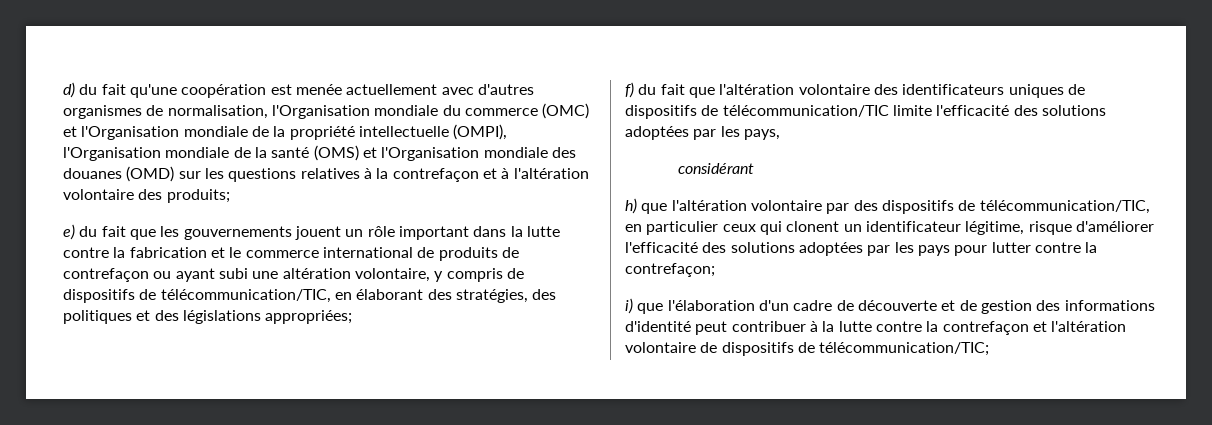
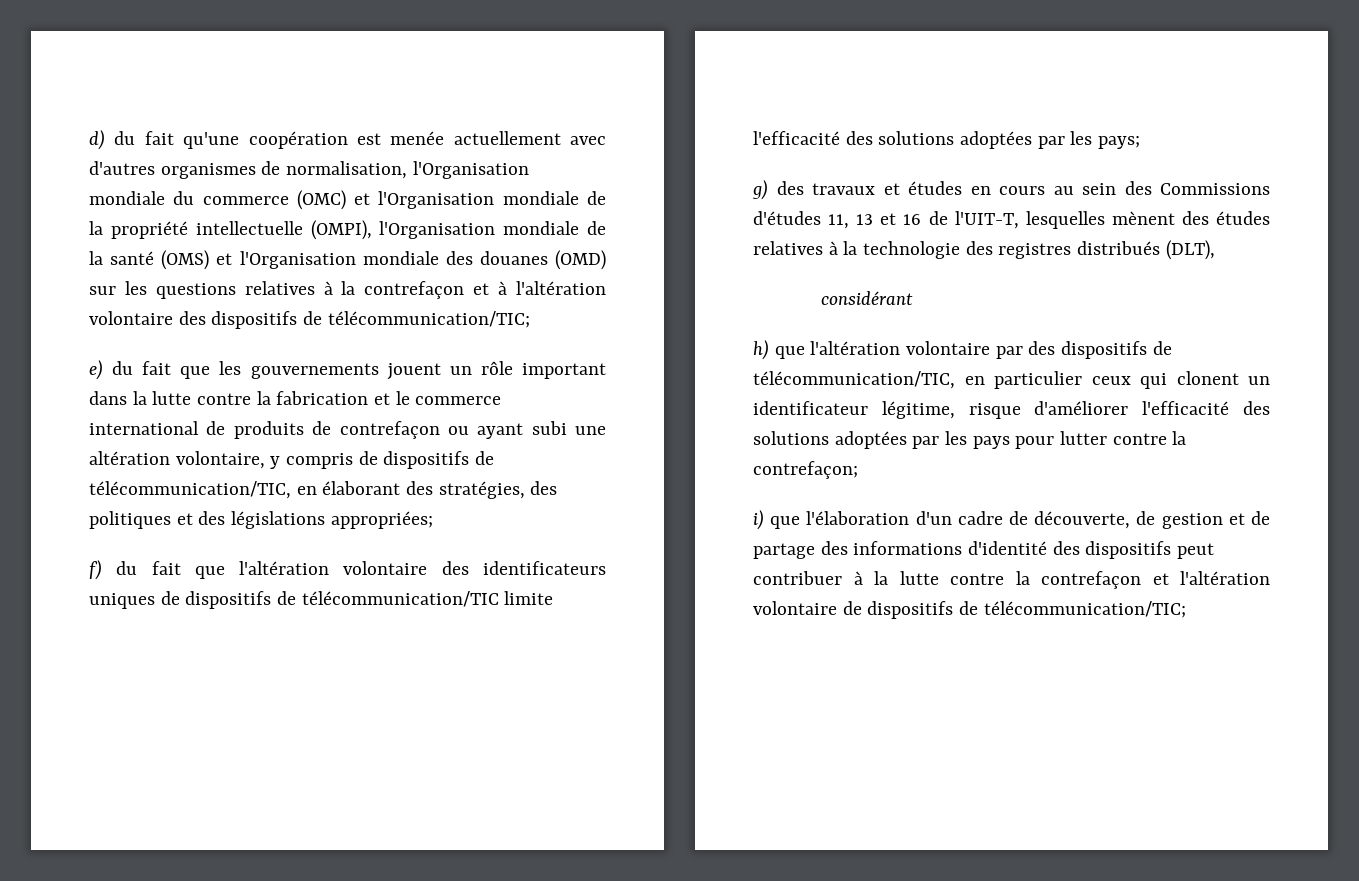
- d) du fait qu'une coopération est menée actuellement avec d'autres organismes de normalisation, l'Organisation mondiale du commerce (OMC) et l'Organisation mondiale de la propriété intellectuelle (OMPI), l'Organisation mondiale de la santé (OMS) et l'Organisation mondiale des douanes (OMD) sur les questions relatives à la contrefaçon et à l'altération volontaire des produits;
+ d) du fait qu'une coopération est menée actuellement avec d'autres organismes de normalisation, l'Organisation mondiale du commerce (OMC) et l'Organisation mondiale de la propriété intellectuelle (OMPI), l'Organisation mondiale de la santé (OMS) et l'Organisation mondiale des douanes (OMD) sur les questions relatives à la contrefaçon et à l'altération volontaire des dispositifs de télécommunication/TIC;
- f) du fait que l'altération volontaire des identificateurs uniques de dispositifs de télécommunication/TIC limite l'efficacité des solutions adoptées par les pays,
+ f) du fait que l'altération volontaire des identificateurs uniques de dispositifs de télécommunication/TIC limite l'efficacité des solutions adoptées par les pays;
+ g) des travaux et études en cours au sein des Commissions d'études 11, 13 et 16 de l'UIT-T, lesquelles mènent des études relatives à la technologie des registres distribués (DLT),
- i) que l'élaboration d'un cadre de découverte et de gestion des informations d'identité peut contribuer à la lutte contre la contrefaçon et l'altération volontaire de dispositifs de télécommunication/TIC;
+ i) que l'élaboration d'un cadre de découverte, de gestion et de partage des informations d'identité des dispositifs peut contribuer à la lutte contre la contrefaçon et l'altération volontaire de dispositifs de télécommunication/TIC;

